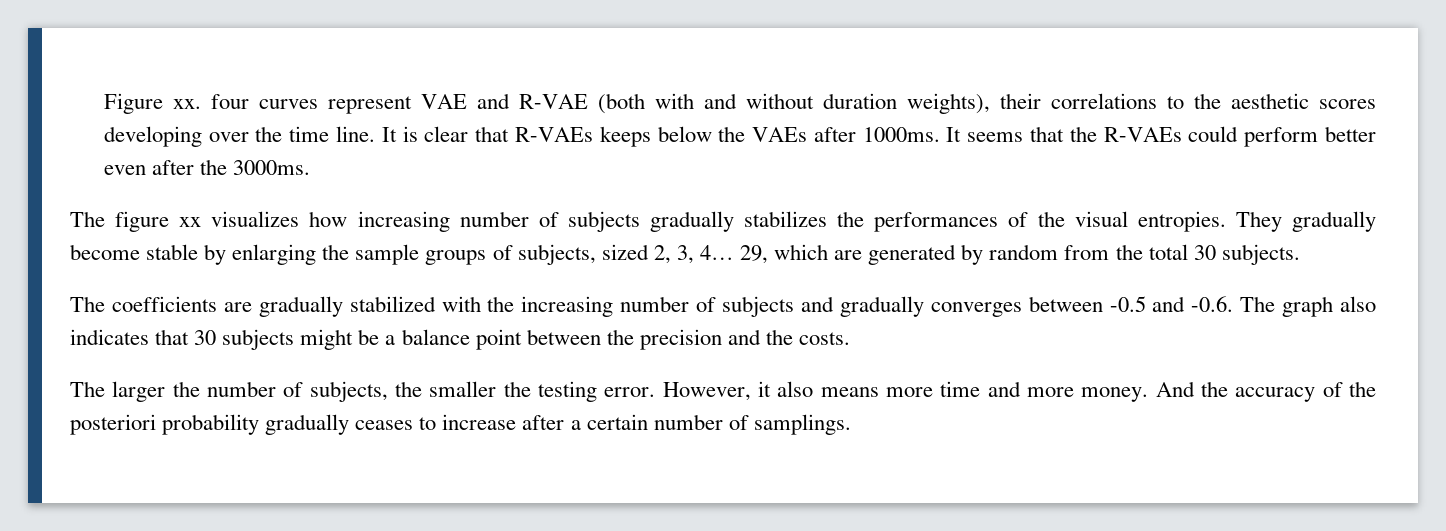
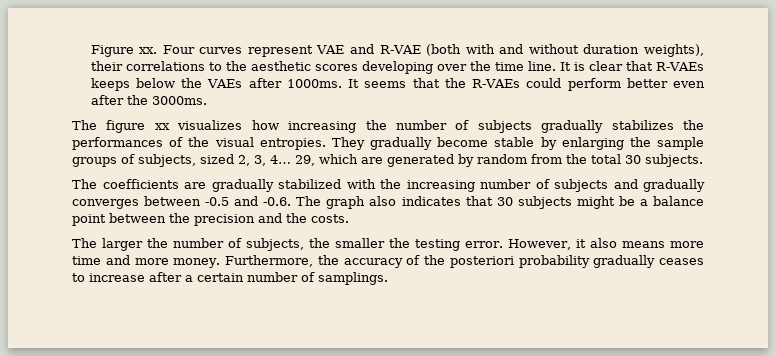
- Figure xx. four curves represent VAE and R-VAE (both with and without duration weights), their correlations to the aesthetic scores developing over the time line.
+ Figure xx. Four curves represent VAE and R-VAE (both with and without duration weights), their correlations to the aesthetic scores developing over the time line.
- The figure xx visualizes how increasing number of subjects gradually stabilizes the performances of the visual entropies.
+ The figure xx visualizes how increasing the number of subjects gradually stabilizes the performances of the visual entropies.
- And the accuracy of the posteriori probability gradually ceases to increase after a certain number of samplings.
+ Furthermore, the accuracy of the posteriori probability gradually ceases to increase after a certain number of samplings.

